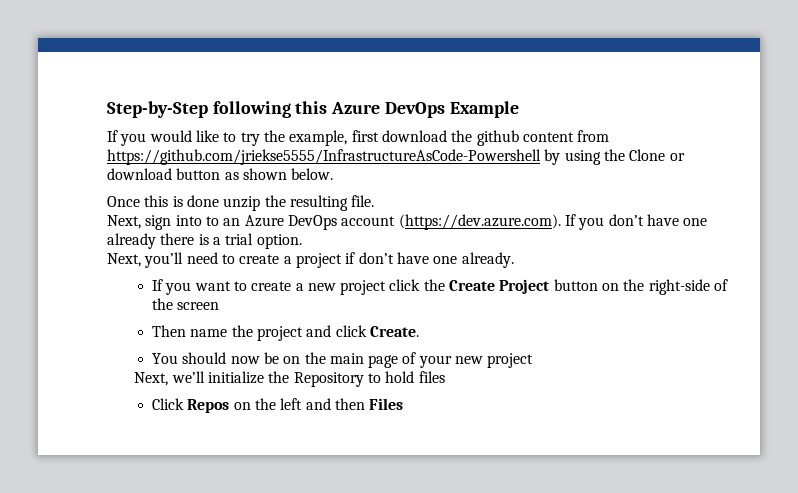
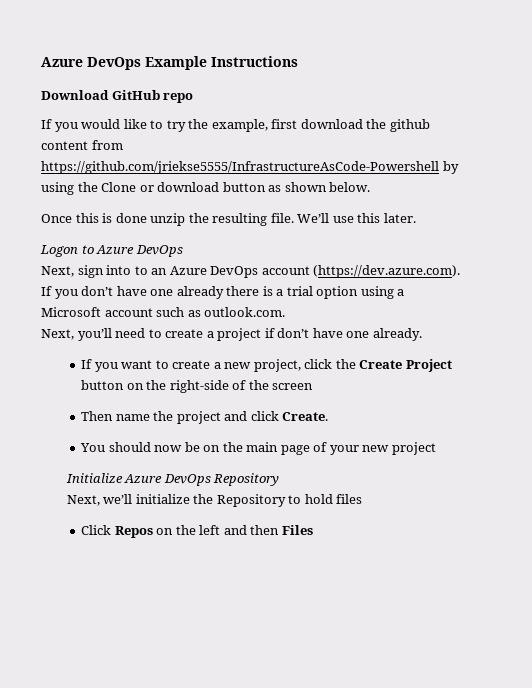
- Step-by-Step following this Azure DevOps Example
+ Azure DevOps Example Instructions
+ Download GitHub repo
+ We’ll use this later.
+ Logon to Azure DevOps
- Next, sign into to an Azure DevOps account (https://dev.azure.com). If you don’t have one already there is a trial option.
+ Next, sign into to an Azure DevOps account (https://dev.azure.com). If you don’t have one already there is a trial option using a Microsoft account such as outlook.com.
- If you want to create a new project click the Create Project button on the right-side of the screen
+ If you want to create a new project, click the Create Project button on the right-side of the screen
+ Initialize Azure DevOps Repository

